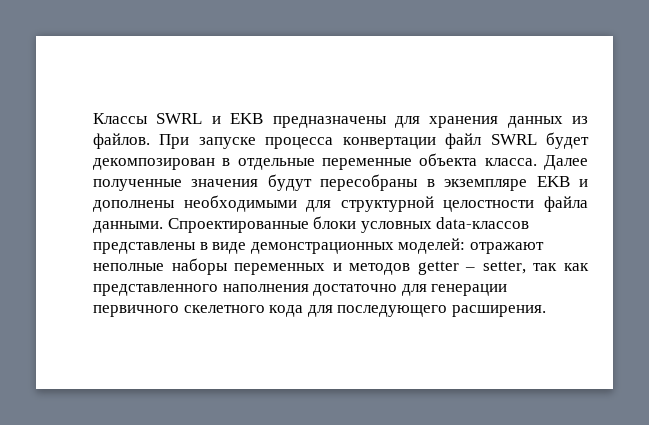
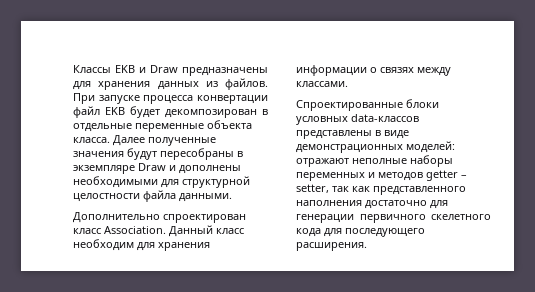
- Классы SWRL и EKB предназначены для хранения данных из файлов.
+ Классы EKB и Draw предназначены для хранения данных из файлов.
- При запуске процесса конвертации файл SWRL будет декомпозирован в отдельные переменные объекта класса.
+ При запуске процесса конвертации файл EKB будет декомпозирован в отдельные переменные объекта класса.
- Далее полученные значения будут пересобраны в экземпляре EKB и дополнены необходимыми для структурной целостности файла данными. Спроектированные блоки условных data-классов представлены в виде демонстрационных моделей: отражают неполные наборы переменных и методов getter – setter, так как представленного наполнения достаточно для генерации первичного скелетного кода для последующего расширения.
+ Далее полученные значения будут пересобраны в экземпляре Draw и дополнены необходимыми для структурной целостности файла данными.
+ Дополнительно спроектирован класс Association. Данный класс необходим для хранения информации о связях между классами.
+ Спроектированные блоки условных data-классов представлены в виде демонстрационных моделей: отражают неполные наборы переменных и методов getter – setter, так как представленного наполнения достаточно для генерации первичного скелетного кода для последующего расширения.

